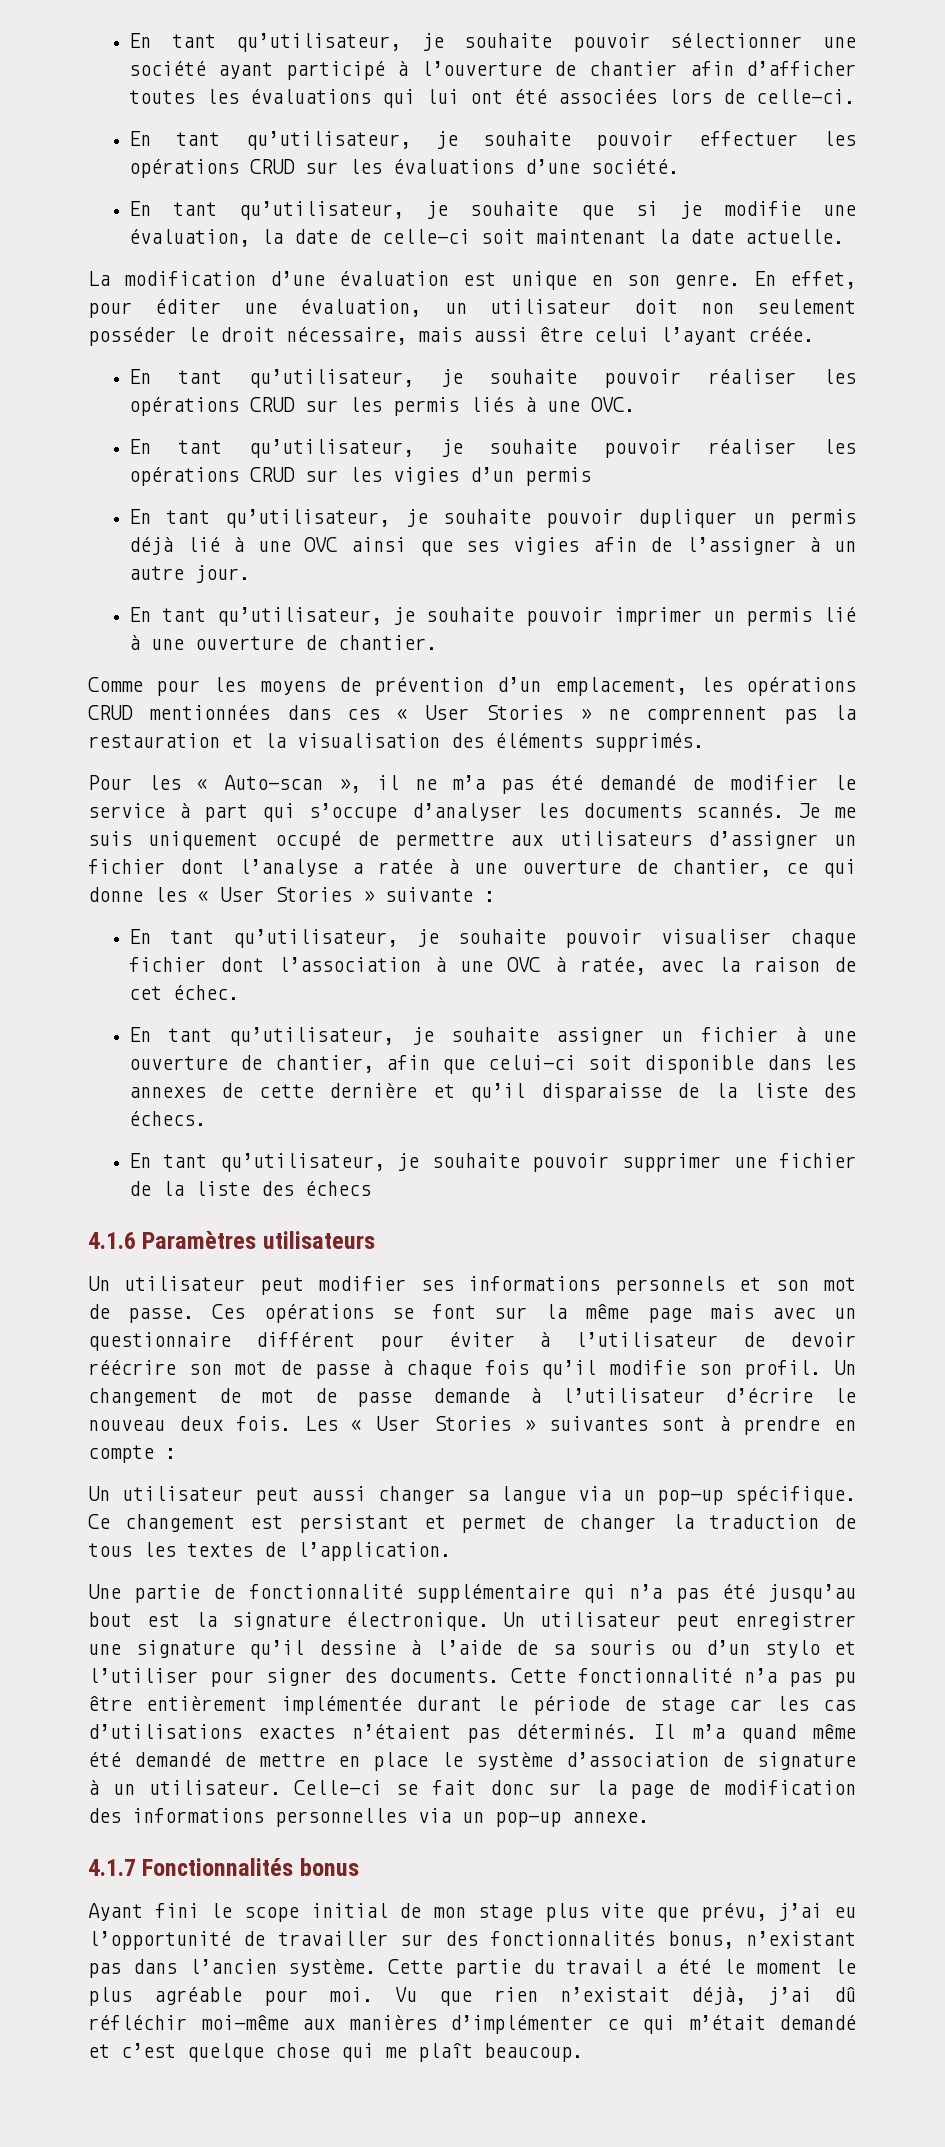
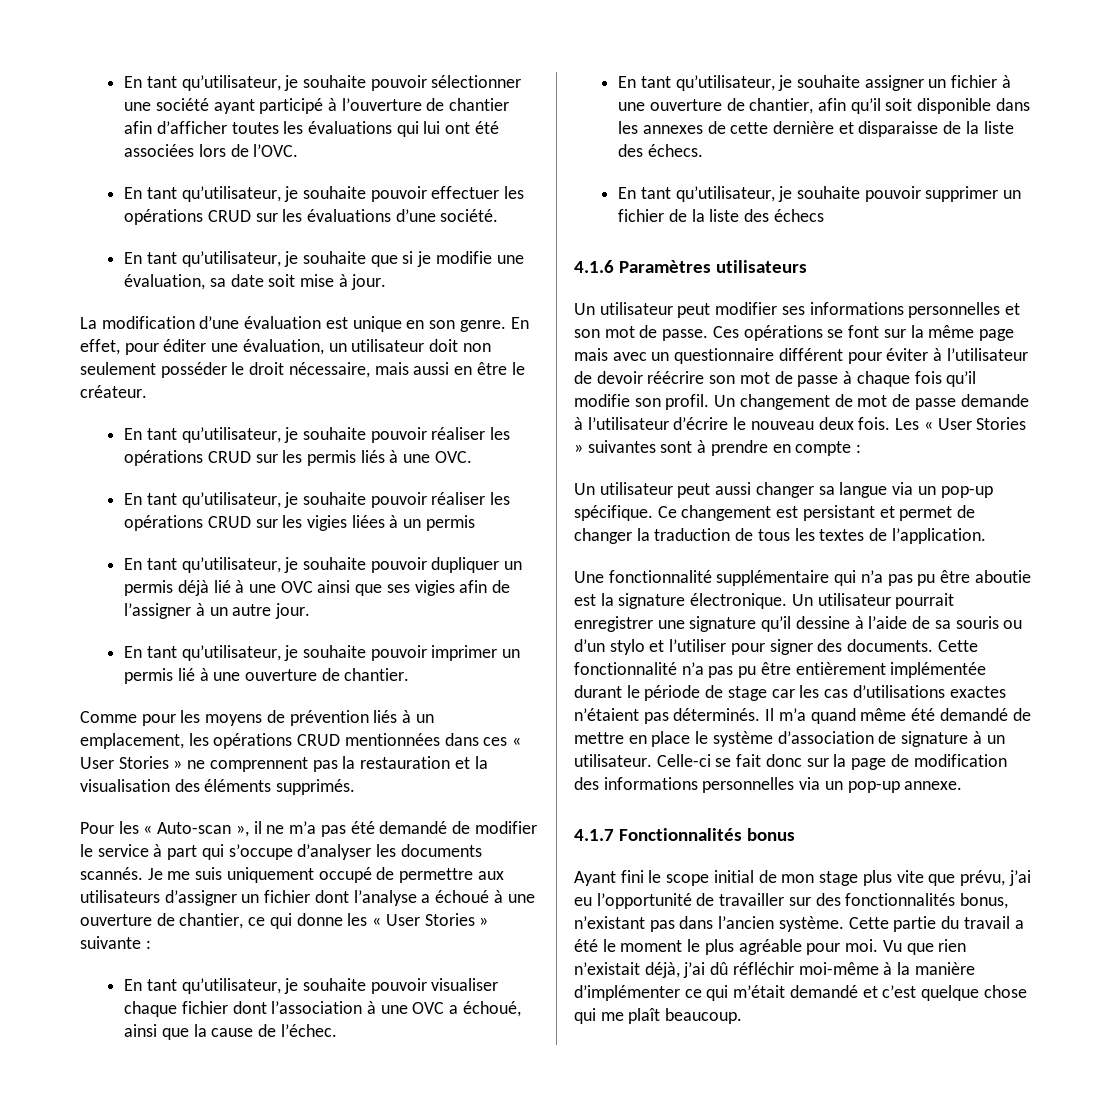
- En tant qu’utilisateur, je souhaite pouvoir sélectionner une société ayant participé à l’ouverture de chantier afin d’afficher toutes les évaluations qui lui ont été associées lors de celle-ci.
+ En tant qu’utilisateur, je souhaite pouvoir sélectionner une société ayant participé à l’ouverture de chantier afin d’afficher toutes les évaluations qui lui ont été associées lors de l’OVC.
- En tant qu’utilisateur, je souhaite que si je modifie une évaluation, la date de celle-ci soit maintenant la date actuelle.
+ En tant qu’utilisateur, je souhaite que si je modifie une évaluation, sa date soit mise à jour.
- En effet, pour éditer une évaluation, un utilisateur doit non seulement posséder le droit nécessaire, mais aussi être celui l’ayant créée.
+ En effet, pour éditer une évaluation, un utilisateur doit non seulement posséder le droit nécessaire, mais aussi en être le créateur.
- En tant qu’utilisateur, je souhaite pouvoir réaliser les opérations CRUD sur les vigies d’un permis
+ En tant qu’utilisateur, je souhaite pouvoir réaliser les opérations CRUD sur les vigies liées à un permis
- Comme pour les moyens de prévention d’un emplacement, les opérations CRUD mentionnées dans ces « User Stories » ne comprennent pas la restauration et la visualisation des éléments supprimés.
+ Comme pour les moyens de prévention liés à un emplacement, les opérations CRUD mentionnées dans ces « User Stories » ne comprennent pas la restauration et la visualisation des éléments supprimés.
- Je me suis uniquement occupé de permettre aux utilisateurs d’assigner un fichier dont l’analyse a ratée à une ouverture de chantier, ce qui donne les « User Stories » suivante :
+ Je me suis uniquement occupé de permettre aux utilisateurs d’assigner un fichier dont l’analyse a échoué à une ouverture de chantier, ce qui donne les « User Stories » suivante :
- En tant qu’utilisateur, je souhaite pouvoir visualiser chaque fichier dont l’association à une OVC à ratée, avec la raison de cet échec.
+ En tant qu’utilisateur, je souhaite pouvoir visualiser chaque fichier dont l’association à une OVC a échoué, ainsi que la cause de l’échec.
- En tant qu’utilisateur, je souhaite assigner un fichier à une ouverture de chantier, afin que celui-ci soit disponible dans les annexes de cette dernière et qu’il disparaisse de la liste des échecs.
+ En tant qu’utilisateur, je souhaite assigner un fichier à une ouverture de chantier, afin qu’il soit disponible dans les annexes de cette dernière et disparaisse de la liste des échecs.
- En tant qu’utilisateur, je souhaite pouvoir supprimer une fichier de la liste des échecs
+ En tant qu’utilisateur, je souhaite pouvoir supprimer un fichier de la liste des échecs
- Un utilisateur peut modifier ses informations personnels et son mot de passe.
+ Un utilisateur peut modifier ses informations personnelles et son mot de passe.
- Une partie de fonctionnalité supplémentaire qui n’a pas été jusqu’au bout est la signature électronique.
+ Une fonctionnalité supplémentaire qui n’a pas pu être aboutie est la signature électronique.
- Un utilisateur peut enregistrer une signature qu’il dessine à l’aide de sa souris ou d’un stylo et l’utiliser pour signer des documents.
+ Un utilisateur pourrait enregistrer une signature qu’il dessine à l’aide de sa souris ou d’un stylo et l’utiliser pour signer des documents.
- Vu que rien n’existait déjà, j’ai dû réfléchir moi-même aux manières d’implémenter ce qui m’était demandé et c’est quelque chose qui me plaît beaucoup.
+ Vu que rien n’existait déjà, j’ai dû réfléchir moi-même à la manière d’implémenter ce qui m’était demandé et c’est quelque chose qui me plaît beaucoup.

